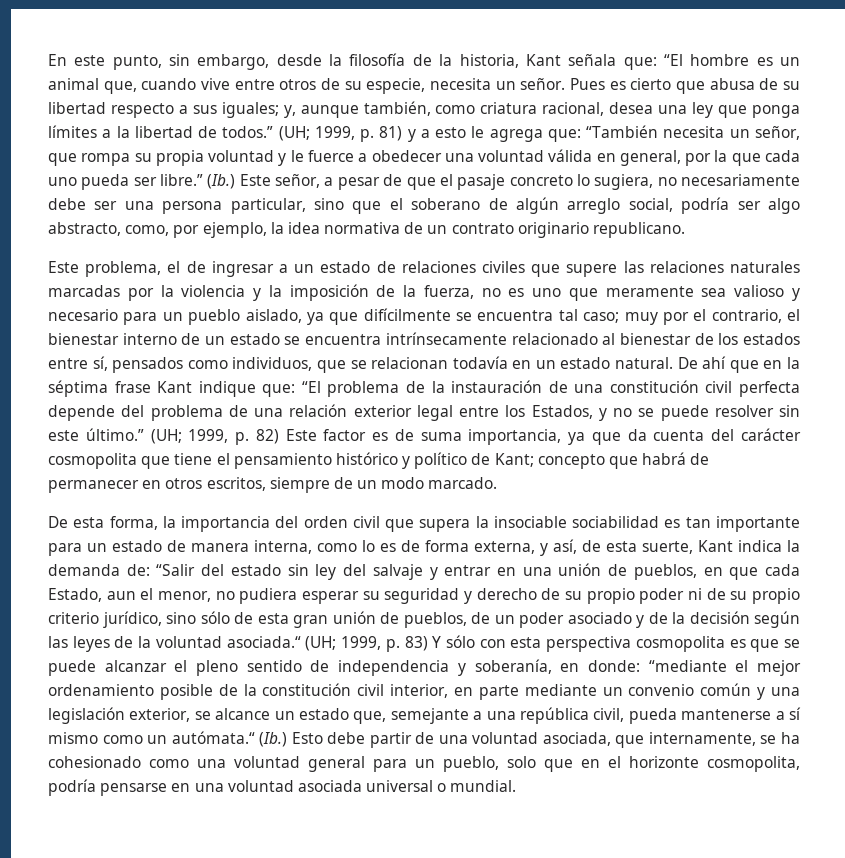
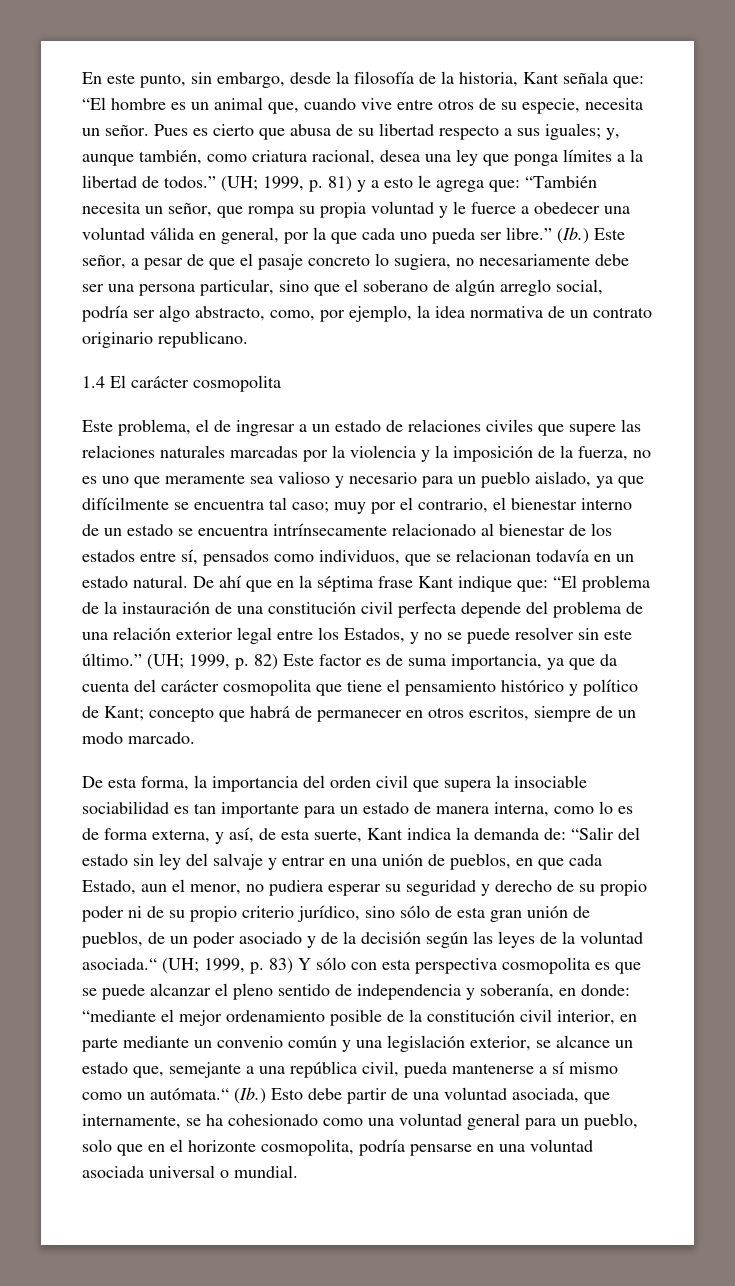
+ 1.4 El carácter cosmopolita

